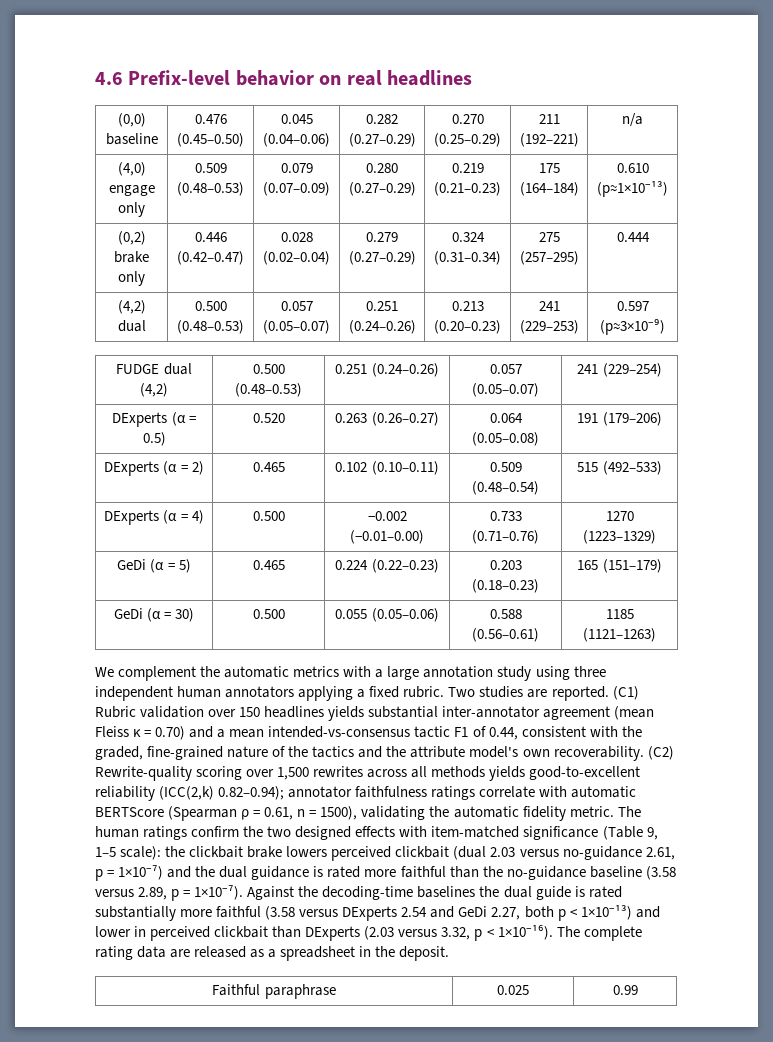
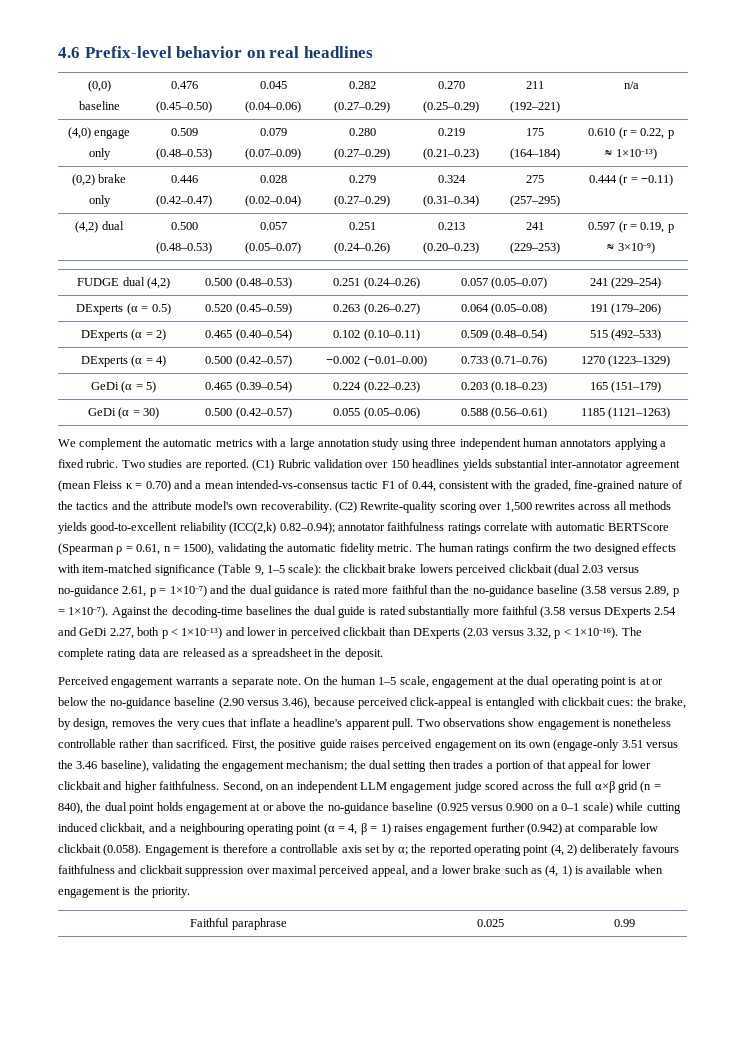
- (4,0) engage only | 0.509 (0.48–0.53) | 0.079 (0.07–0.09) | 0.280 (0.27–0.29) | 0.219 (0.21–0.23) | 175 (164–184) | 0.610 (p≈1×10⁻¹³)
+ (4,0) engage only | 0.509 (0.48–0.53) | 0.079 (0.07–0.09) | 0.280 (0.27–0.29) | 0.219 (0.21–0.23) | 175 (164–184) | 0.610 (r = 0.22, p ≈ 1×10⁻¹³)
- (0,2) brake only | 0.446 (0.42–0.47) | 0.028 (0.02–0.04) | 0.279 (0.27–0.29) | 0.324 (0.31–0.34) | 275 (257–295) | 0.444
+ (0,2) brake only | 0.446 (0.42–0.47) | 0.028 (0.02–0.04) | 0.279 (0.27–0.29) | 0.324 (0.31–0.34) | 275 (257–295) | 0.444 (r = −0.11)
- (4,2) dual | 0.500 (0.48–0.53) | 0.057 (0.05–0.07) | 0.251 (0.24–0.26) | 0.213 (0.20–0.23) | 241 (229–253) | 0.597 (p≈3×10⁻⁹)
+ (4,2) dual | 0.500 (0.48–0.53) | 0.057 (0.05–0.07) | 0.251 (0.24–0.26) | 0.213 (0.20–0.23) | 241 (229–253) | 0.597 (r = 0.19, p ≈ 3×10⁻⁹)
- DExperts (α = 0.5) | 0.520 | 0.263 (0.26–0.27) | 0.064 (0.05–0.08) | 191 (179–206)
+ DExperts (α = 0.5) | 0.520 (0.45–0.59) | 0.263 (0.26–0.27) | 0.064 (0.05–0.08) | 191 (179–206)
- DExperts (α = 2) | 0.465 | 0.102 (0.10–0.11) | 0.509 (0.48–0.54) | 515 (492–533)
+ DExperts (α = 2) | 0.465 (0.40–0.54) | 0.102 (0.10–0.11) | 0.509 (0.48–0.54) | 515 (492–533)
- DExperts (α = 4) | 0.500 | −0.002 (−0.01–0.00) | 0.733 (0.71–0.76) | 1270 (1223–1329)
+ DExperts (α = 4) | 0.500 (0.42–0.57) | −0.002 (−0.01–0.00) | 0.733 (0.71–0.76) | 1270 (1223–1329)
- GeDi (α = 5) | 0.465 | 0.224 (0.22–0.23) | 0.203 (0.18–0.23) | 165 (151–179)
+ GeDi (α = 5) | 0.465 (0.39–0.54) | 0.224 (0.22–0.23) | 0.203 (0.18–0.23) | 165 (151–179)
- GeDi (α = 30) | 0.500 | 0.055 (0.05–0.06) | 0.588 (0.56–0.61) | 1185 (1121–1263)
+ GeDi (α = 30) | 0.500 (0.42–0.57) | 0.055 (0.05–0.06) | 0.588 (0.56–0.61) | 1185 (1121–1263)
+ Perceived engagement warrants a separate note. On the human 1–5 scale, engagement at the dual operating point is at or below the no-guidance baseline (2.90 versus 3.46), because perceived click-appeal is entangled with clickbait cues: the brake, by design, removes the very cues that inflate a headline's apparent pull. Two observations show engagement is nonetheless controllable rather than sacrificed. First, the positive guide raises perceived engagement on its own (engage-only 3.51 versus the 3.46 baseline), validating the engagement mechanism; the dual setting then trades a portion of that appeal for lower clickbait and higher faithfulness. Second, on an independent LLM engagement judge scored across the full α×β grid (n = 840), the dual point holds engagement at or above the no-guidance baseline (0.925 versus 0.900 on a 0–1 scale) while cutting induced clickbait, and a neighbouring operating point (α = 4, β = 1) raises engagement further (0.942) at comparable low clickbait (0.058). Engagement is therefore a controllable axis set by α; the reported operating point (4, 2) deliberately favours faithfulness and clickbait suppression over maximal perceived appeal, and a lower brake such as (4, 1) is available when engagement is the priority.

